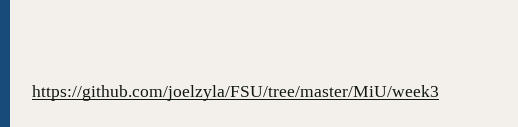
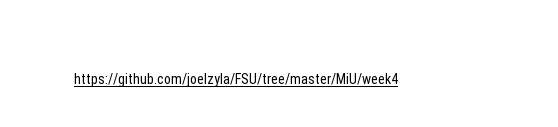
- https://github.com/joelzyla/FSU/tree/master/MiU/week3
+ https://github.com/joelzyla/FSU/tree/master/MiU/week4

